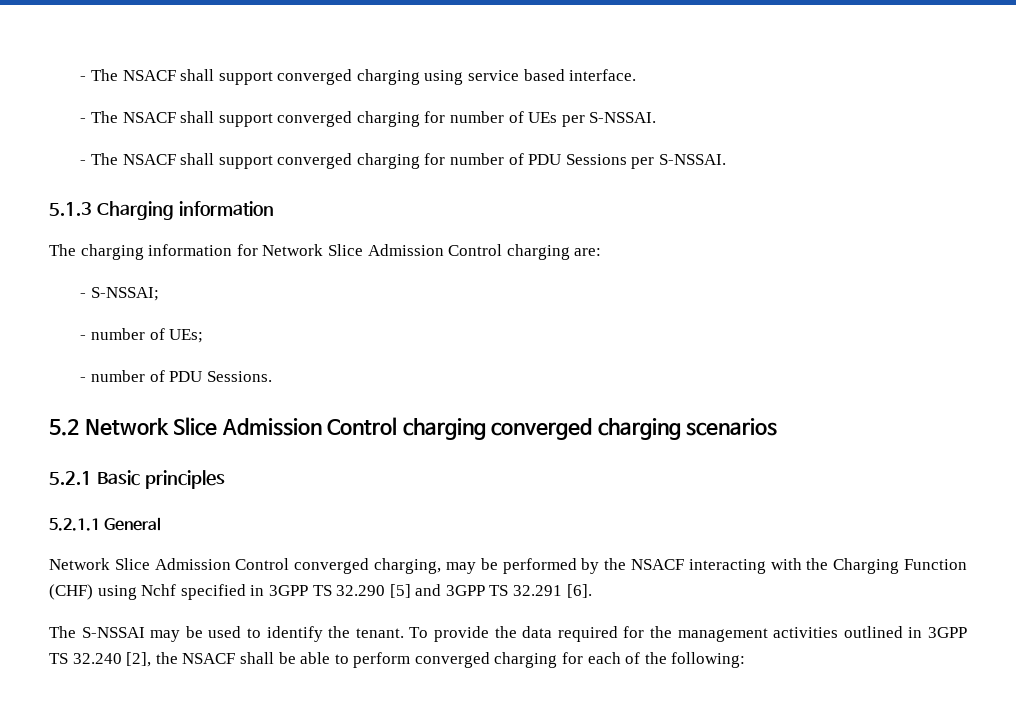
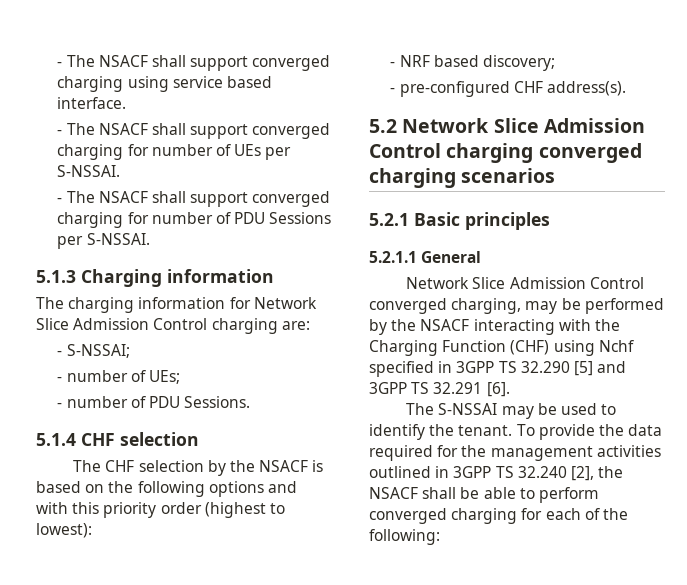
+ 5.1.4 CHF selection
+ The CHF selection by the NSACF is based on the following options and with this priority order (highest to lowest):
+ - NRF based discovery;
+ - pre-configured CHF address(s).

